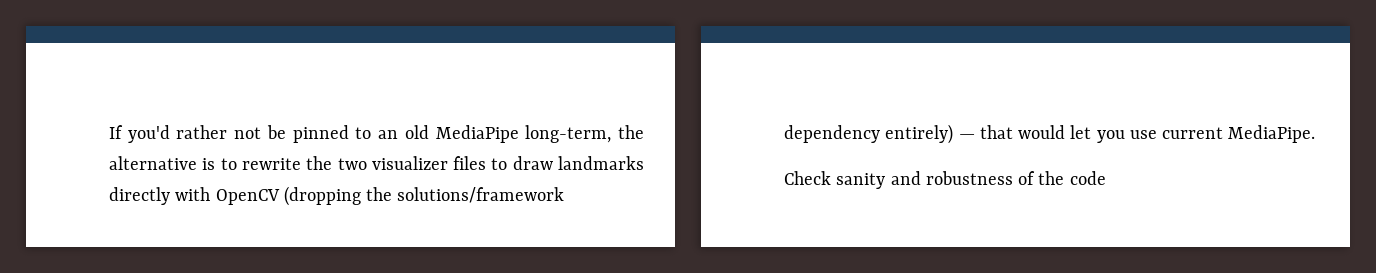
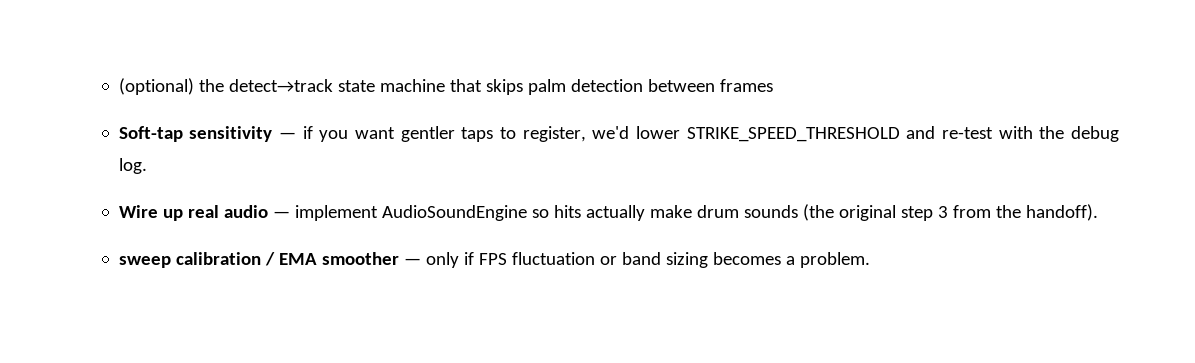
- If you'd rather not be pinned to an old MediaPipe long-term, the alternative is to rewrite the two visualizer files to draw landmarks directly with OpenCV (dropping the solutions/framework dependency entirely) — that would let you use current MediaPipe.
- Check sanity and robustness of the code
+ (optional) the detect→track state machine that skips palm detection between frames
+ Soft-tap sensitivity — if you want gentler taps to register, we'd lower STRIKE_SPEED_THRESHOLD and re-test with the debug log.
+ Wire up real audio — implement AudioSoundEngine so hits actually make drum sounds (the original step 3 from the handoff).
+ sweep calibration / EMA smoother — only if FPS fluctuation or band sizing becomes a problem.

